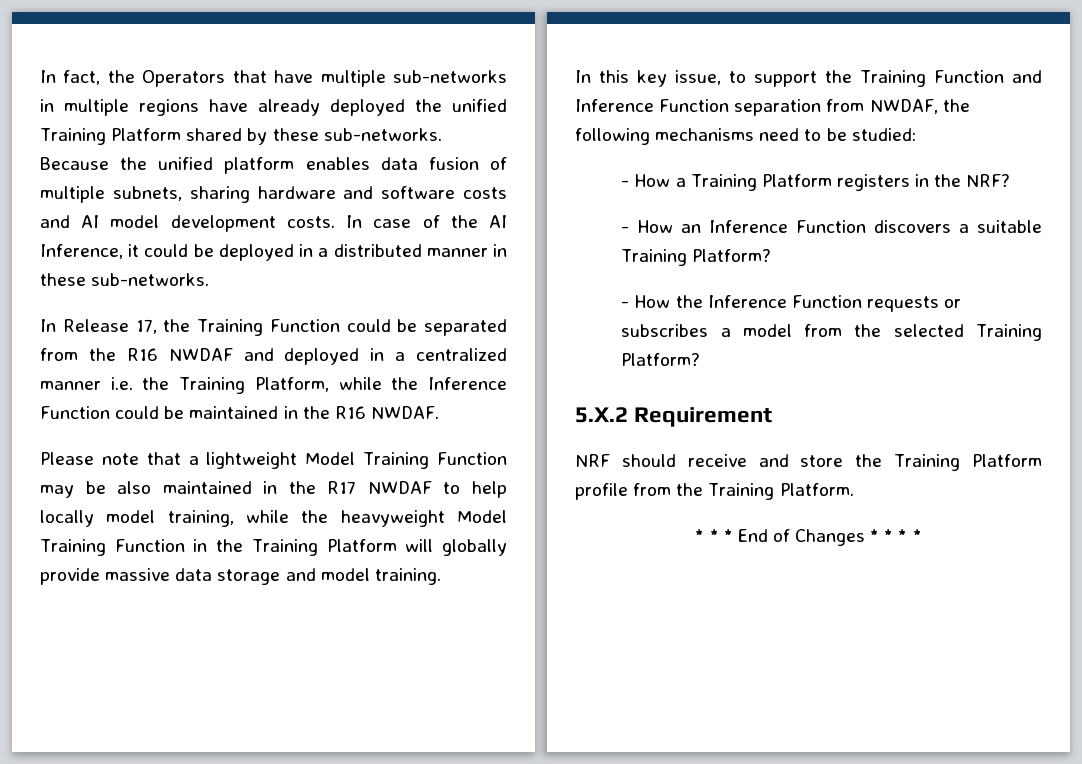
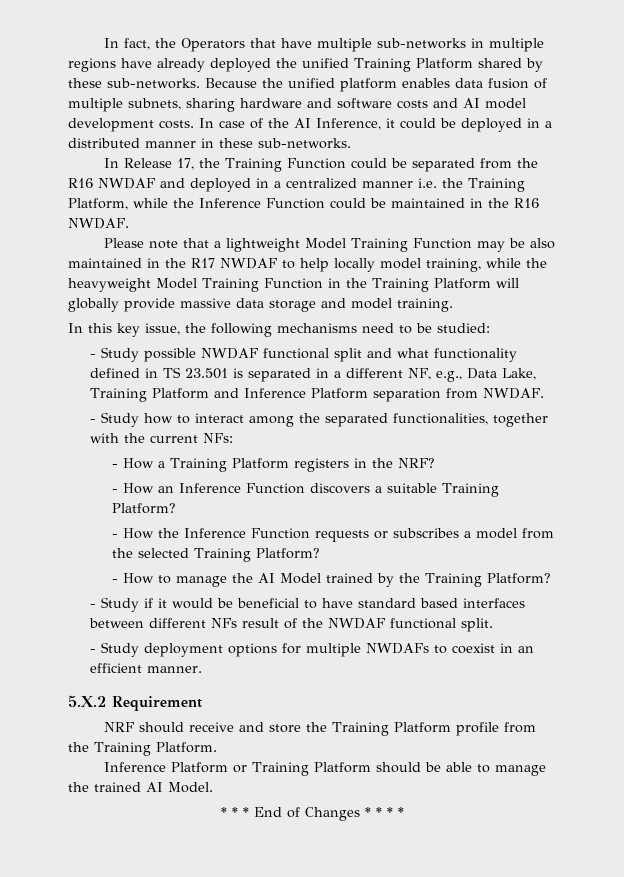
- In this key issue, to support the Training Function and Inference Function separation from NWDAF, the following mechanisms need to be studied:
+ In this key issue, the following mechanisms need to be studied:
+ - Study possible NWDAF functional split and what functionality defined in TS 23.501 is separated in a different NF, e.g., Data Lake, Training Platform and Inference Platform separation from NWDAF.
+ - Study how to interact among the separated functionalities, together with the current NFs:
+ - How to manage the AI Model trained by the Training Platform?
+ - Study if it would be beneficial to have standard based interfaces between different NFs result of the NWDAF functional split.
+ - Study deployment options for multiple NWDAFs to coexist in an efficient manner.
+ Inference Platform or Training Platform should be able to manage the trained AI Model.

